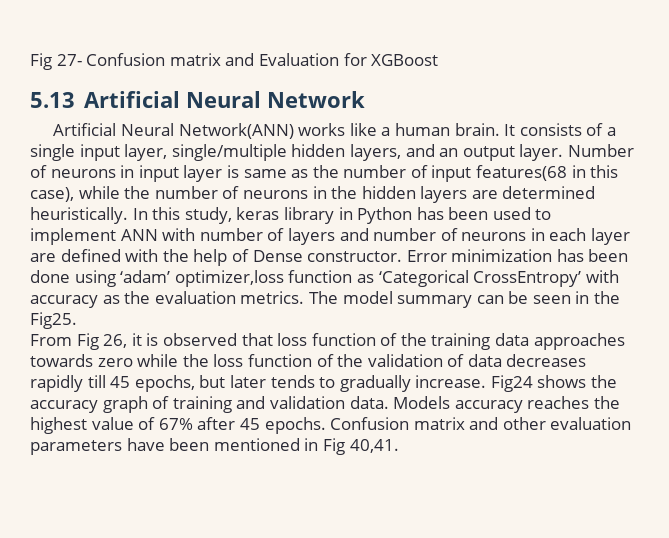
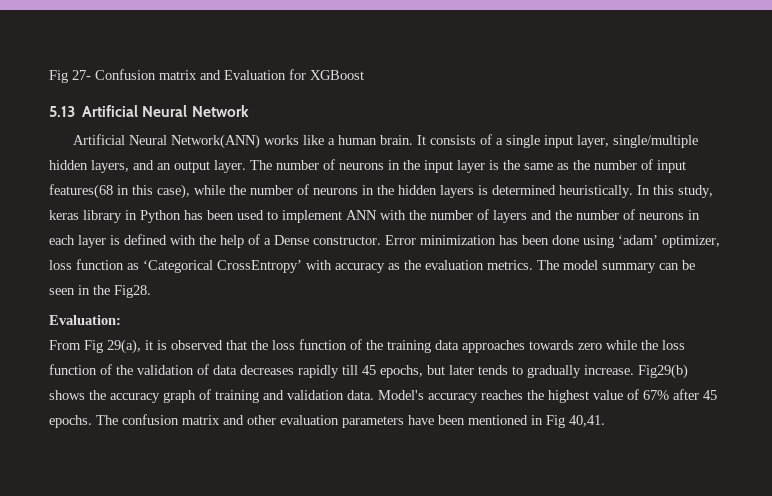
- Number of neurons in input layer is same as the number of input features(68 in this case), while the number of neurons in the hidden layers are determined heuristically.
+ The number of neurons in the input layer is the same as the number of input features(68 in this case), while the number of neurons in the hidden layers is determined heuristically.
- In this study, keras library in Python has been used to implement ANN with number of layers and number of neurons in each layer are defined with the help of Dense constructor.
+ In this study, keras library in Python has been used to implement ANN with the number of layers and the number of neurons in each layer is defined with the help of a Dense constructor.
- Error minimization has been done using ‘adam’ optimizer,loss function as ‘Categorical CrossEntropy’ with accuracy as the evaluation metrics.
+ Error minimization has been done using ‘adam’ optimizer, loss function as ‘Categorical CrossEntropy’ with accuracy as the evaluation metrics.
- The model summary can be seen in the Fig25.
+ The model summary can be seen in the Fig28.
+ Evaluation:
- From Fig 26, it is observed that loss function of the training data approaches towards zero while the loss function of the validation of data decreases rapidly till 45 epochs, but later tends to gradually increase.
+ From Fig 29(a), it is observed that the loss function of the training data approaches towards zero while the loss function of the validation of data decreases rapidly till 45 epochs, but later tends to gradually increase.
- Fig24 shows the accuracy graph of training and validation data.
+ Fig29(b) shows the accuracy graph of training and validation data.
- Models accuracy reaches the highest value of 67% after 45 epochs.
+ Model's accuracy reaches the highest value of 67% after 45 epochs.
- Confusion matrix and other evaluation parameters have been mentioned in Fig 40,41.
+ The confusion matrix and other evaluation parameters have been mentioned in Fig 40,41.

